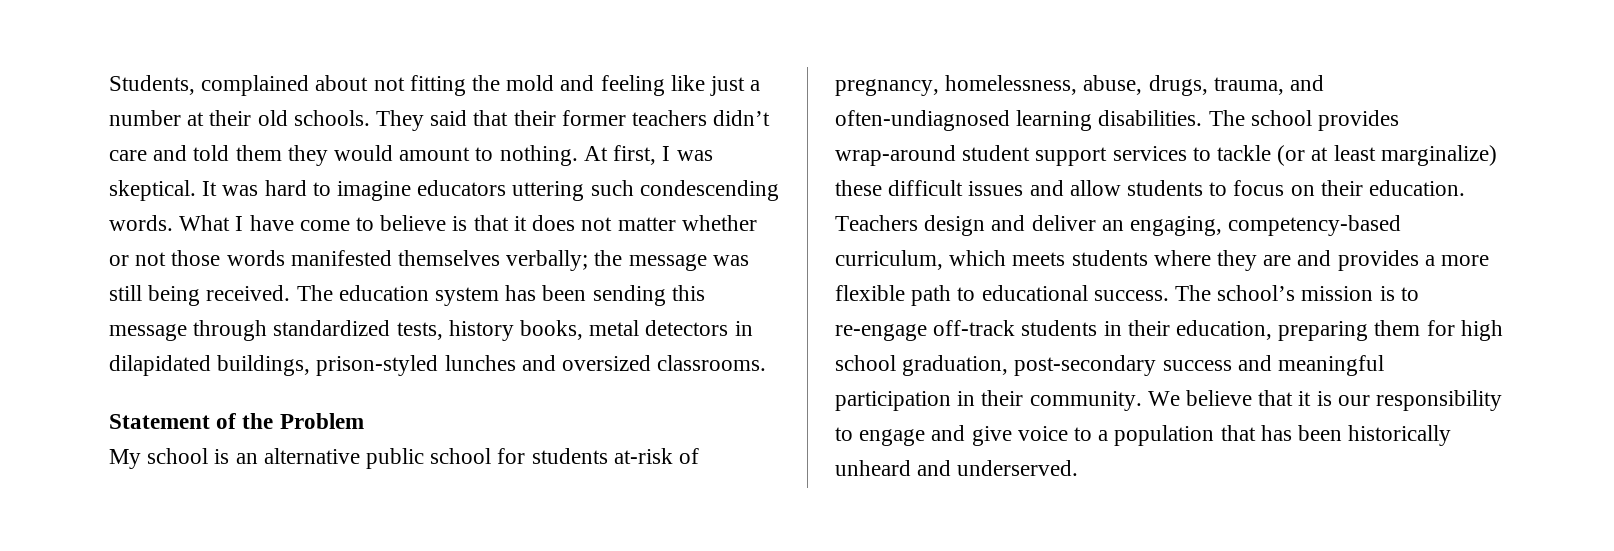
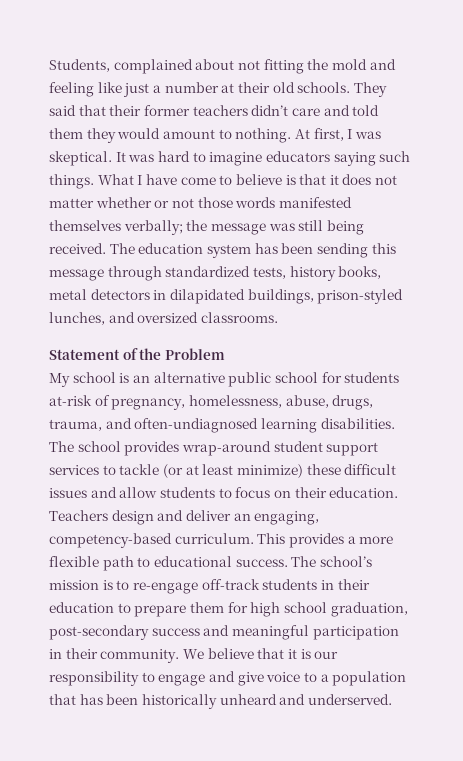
- It was hard to imagine educators uttering such condescending words.
+ It was hard to imagine educators saying such things.
- The education system has been sending this message through standardized tests, history books, metal detectors in dilapidated buildings, prison-styled lunches and oversized classrooms.
+ The education system has been sending this message through standardized tests, history books, metal detectors in dilapidated buildings, prison-styled lunches, and oversized classrooms.
- The school provides wrap-around student support services to tackle (or at least marginalize) these difficult issues and allow students to focus on their education.
+ The school provides wrap-around student support services to tackle (or at least minimize) these difficult issues and allow students to focus on their education.
- Teachers design and deliver an engaging, competency-based curriculum, which meets students where they are and provides a more flexible path to educational success.
+ Teachers design and deliver an engaging, competency-based curriculum. This provides a more flexible path to educational success.
- The school’s mission is to re-engage off-track students in their education, preparing them for high school graduation, post-secondary success and meaningful participation in their community.
+ The school’s mission is to re-engage off-track students in their education to prepare them for high school graduation, post-secondary success and meaningful participation in their community.

